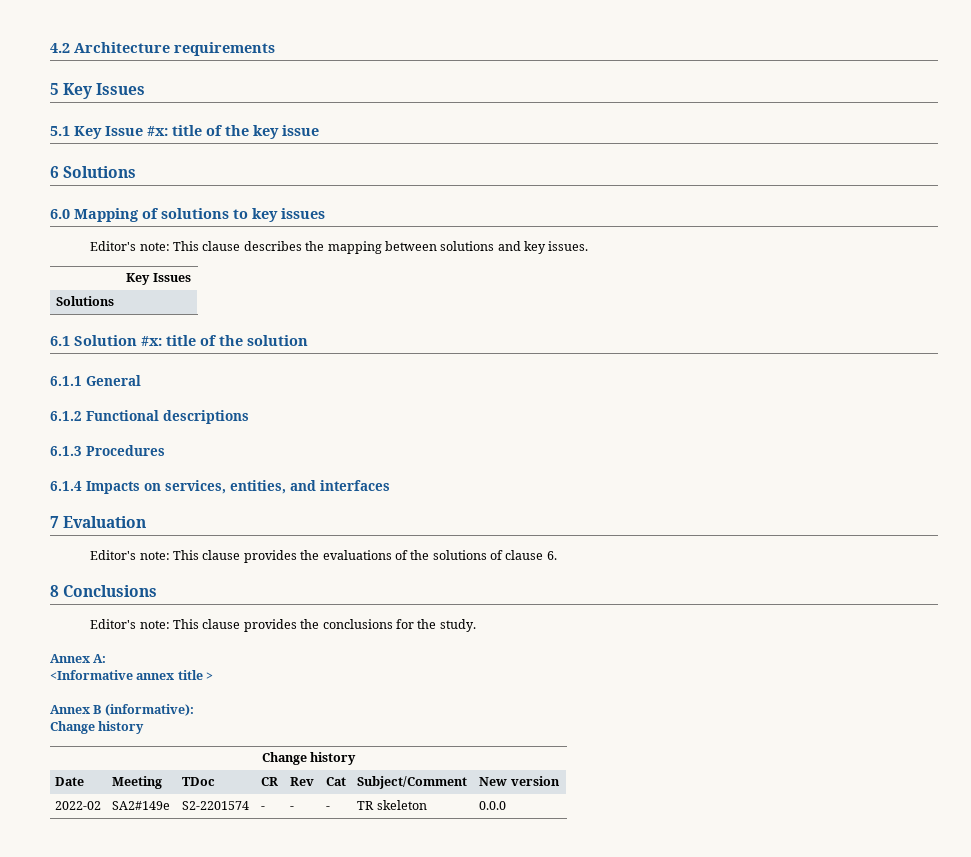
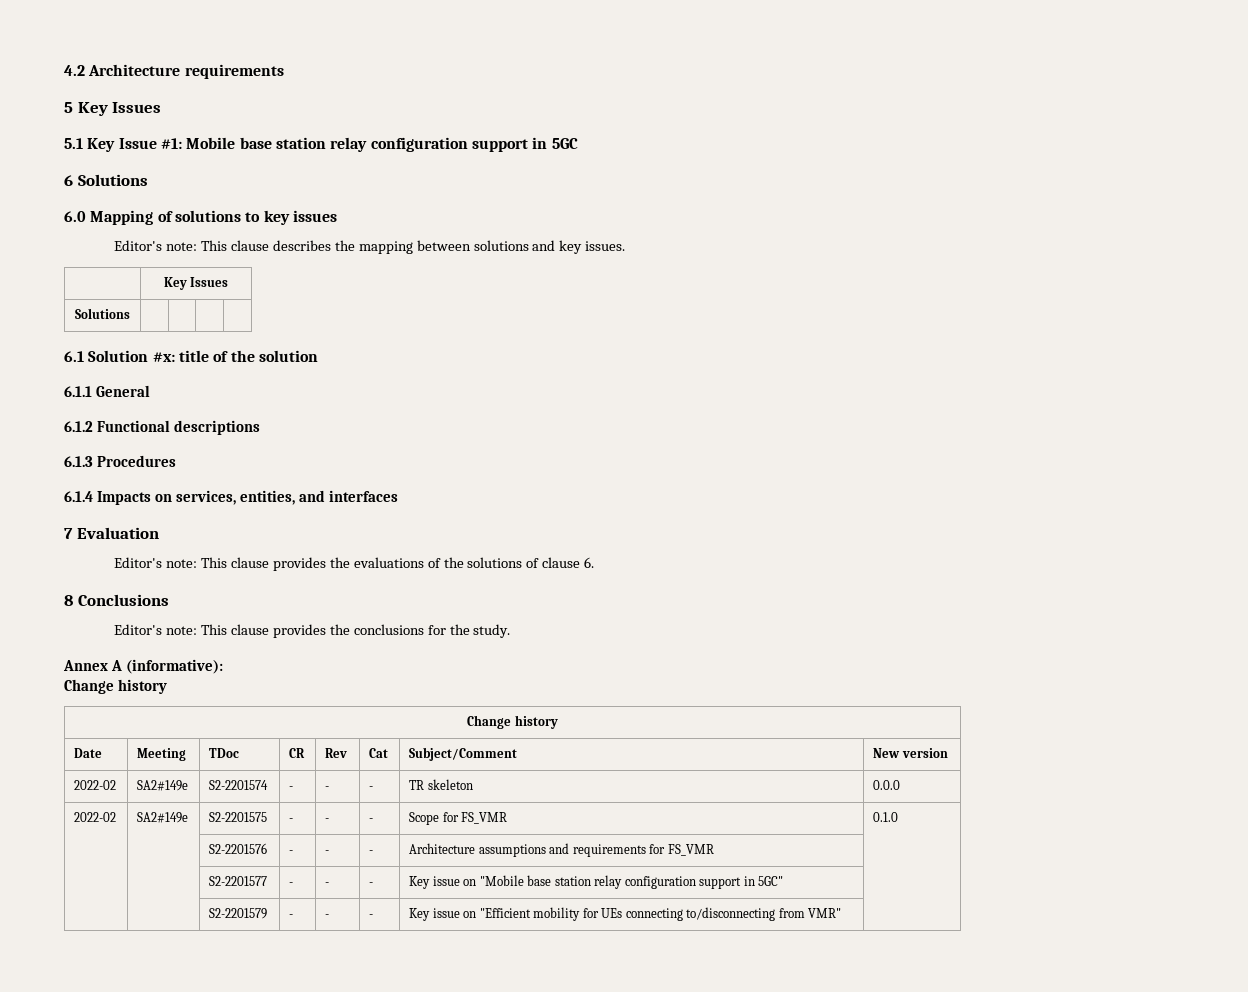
- 5.1 Key Issue #x: title of the key issue
+ 5.1 Key Issue #1: Mobile base station relay configuration support in 5GC
- Annex A:
- <Informative annex title >
- Annex B (informative):
+ Annex A (informative):
+ 2022-02 | SA2#149e | S2-2201575 | - | - | - | Scope for FS_VMR | 0.1.0
+ | | S2-2201576 | - | - | - | Architecture assumptions and requirements for FS_VMR |
+ | | S2-2201577 | - | - | - | Key issue on "Mobile base station relay configuration support in 5GC" |
+ | | S2-2201579 | - | - | - | Key issue on "Efficient mobility for UEs connecting to/disconnecting from VMR" |

